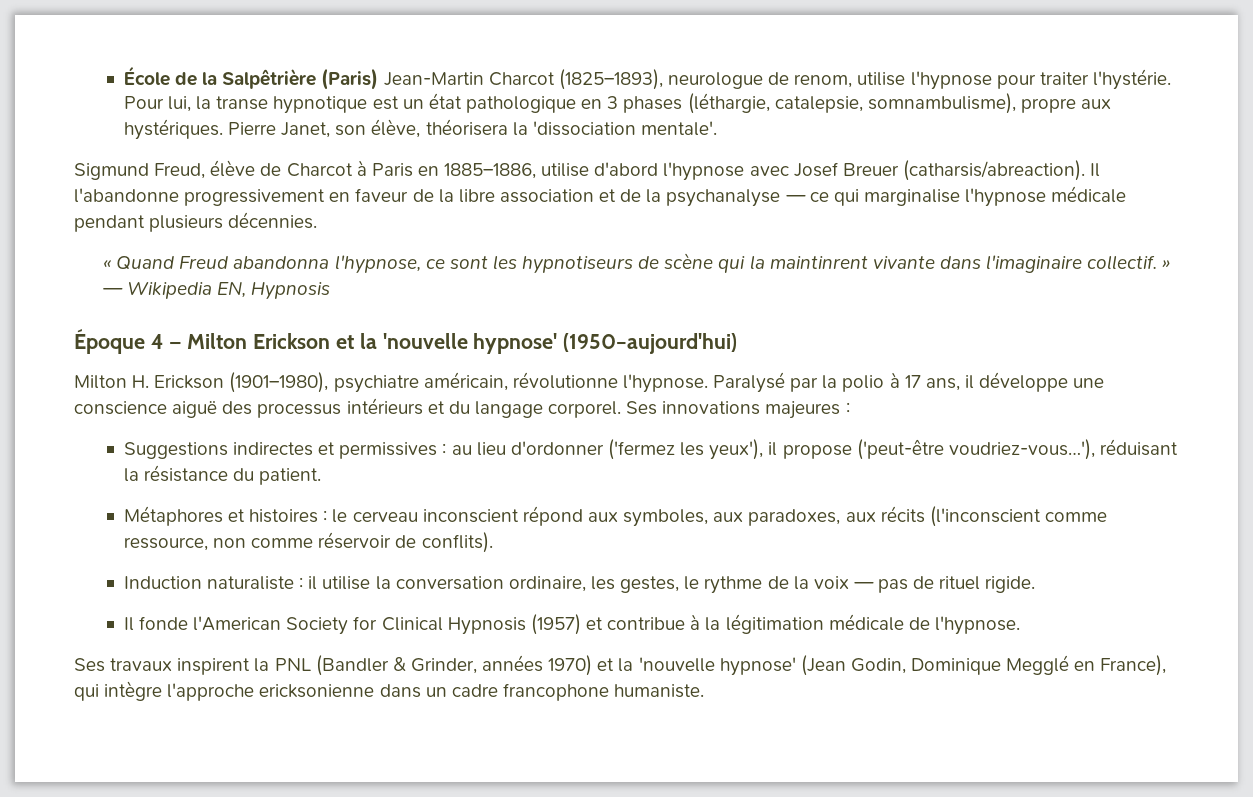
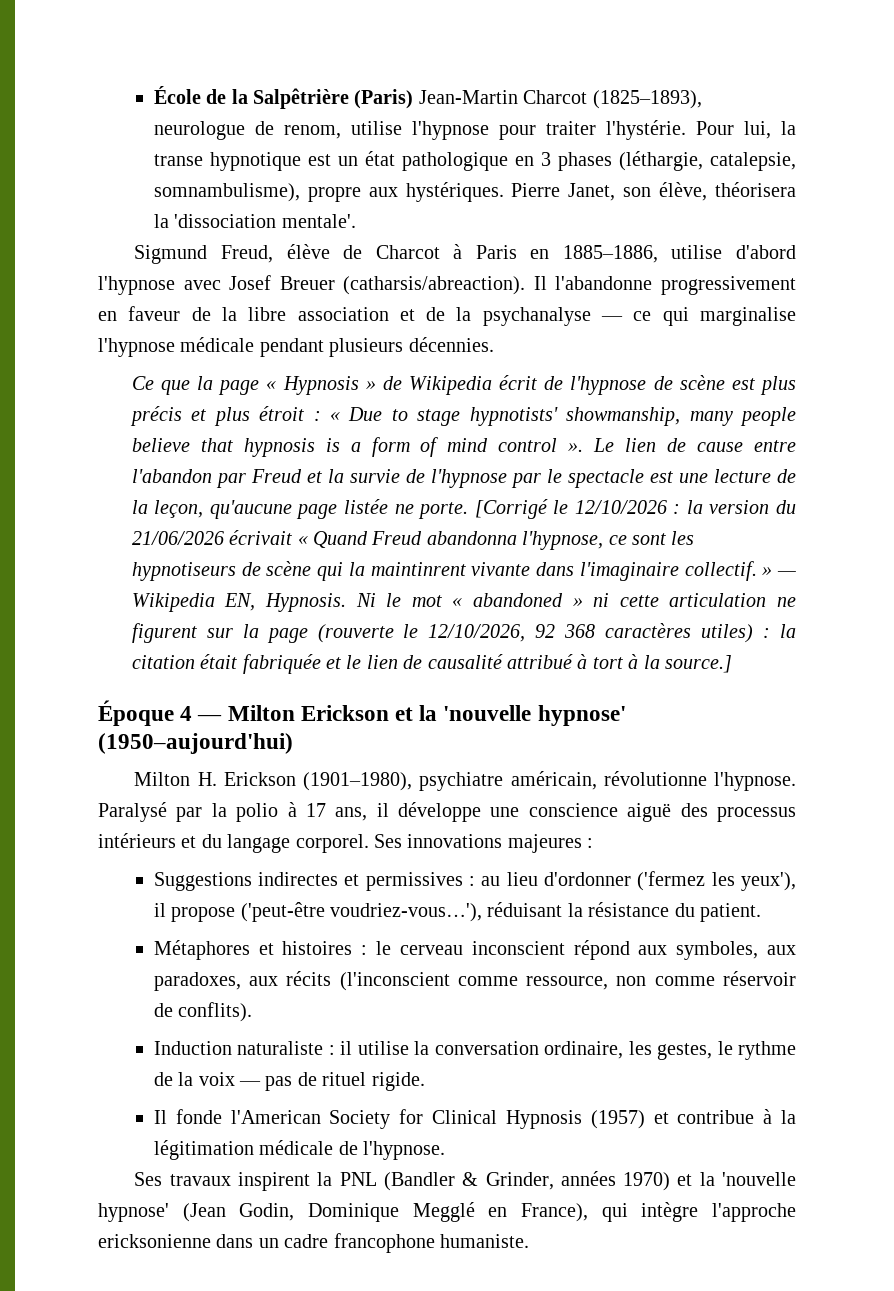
- « Quand Freud abandonna l'hypnose, ce sont les hypnotiseurs de scène qui la maintinrent vivante dans l'imaginaire collectif. » — Wikipedia EN, Hypnosis
+ Ce que la page « Hypnosis » de Wikipedia écrit de l'hypnose de scène est plus précis et plus étroit : « Due to stage hypnotists' showmanship, many people believe that hypnosis is a form of mind control ». Le lien de cause entre l'abandon par Freud et la survie de l'hypnose par le spectacle est une lecture de la leçon, qu'aucune page listée ne porte. [Corrigé le 12/10/2026 : la version du 21/06/2026 écrivait « Quand Freud abandonna l'hypnose, ce sont les hypnotiseurs de scène qui la maintinrent vivante dans l'imaginaire collectif. » — Wikipedia EN, Hypnosis. Ni le mot « abandoned » ni cette articulation ne figurent sur la page (rouverte le 12/10/2026, 92 368 caractères utiles) : la citation était fabriquée et le lien de causalité attribué à tort à la source.]

